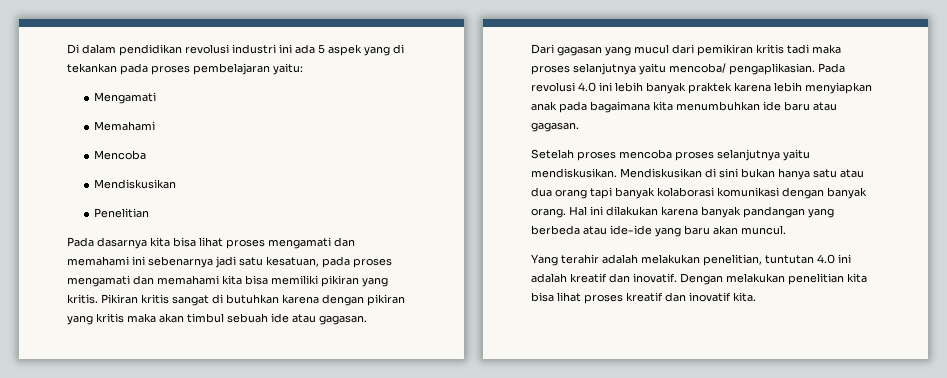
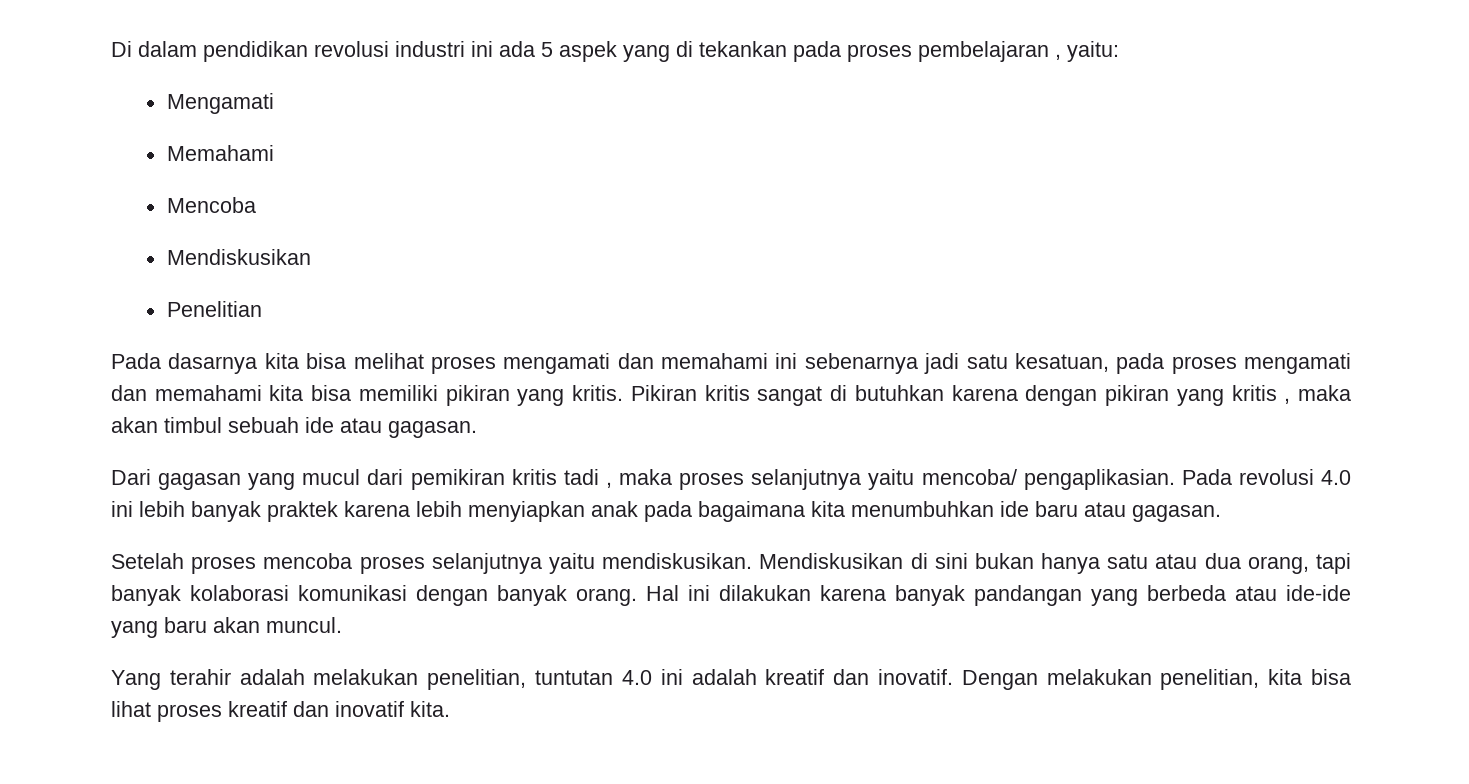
- Di dalam pendidikan revolusi industri ini ada 5 aspek yang di tekankan pada proses pembelajaran yaitu:
+ Di dalam pendidikan revolusi industri ini ada 5 aspek yang di tekankan pada proses pembelajaran , yaitu:
- Pada dasarnya kita bisa lihat proses mengamati dan memahami ini sebenarnya jadi satu kesatuan, pada proses mengamati dan memahami kita bisa memiliki pikiran yang kritis.
+ Pada dasarnya kita bisa melihat proses mengamati dan memahami ini sebenarnya jadi satu kesatuan, pada proses mengamati dan memahami kita bisa memiliki pikiran yang kritis.
- Pikiran kritis sangat di butuhkan karena dengan pikiran yang kritis maka akan timbul sebuah ide atau gagasan.
+ Pikiran kritis sangat di butuhkan karena dengan pikiran yang kritis , maka akan timbul sebuah ide atau gagasan.
- Dari gagasan yang mucul dari pemikiran kritis tadi maka proses selanjutnya yaitu mencoba/ pengaplikasian.
+ Dari gagasan yang mucul dari pemikiran kritis tadi , maka proses selanjutnya yaitu mencoba/ pengaplikasian.
- Mendiskusikan di sini bukan hanya satu atau dua orang tapi banyak kolaborasi komunikasi dengan banyak orang.
+ Mendiskusikan di sini bukan hanya satu atau dua orang, tapi banyak kolaborasi komunikasi dengan banyak orang.
- Dengan melakukan penelitian kita bisa lihat proses kreatif dan inovatif kita.
+ Dengan melakukan penelitian, kita bisa lihat proses kreatif dan inovatif kita.

